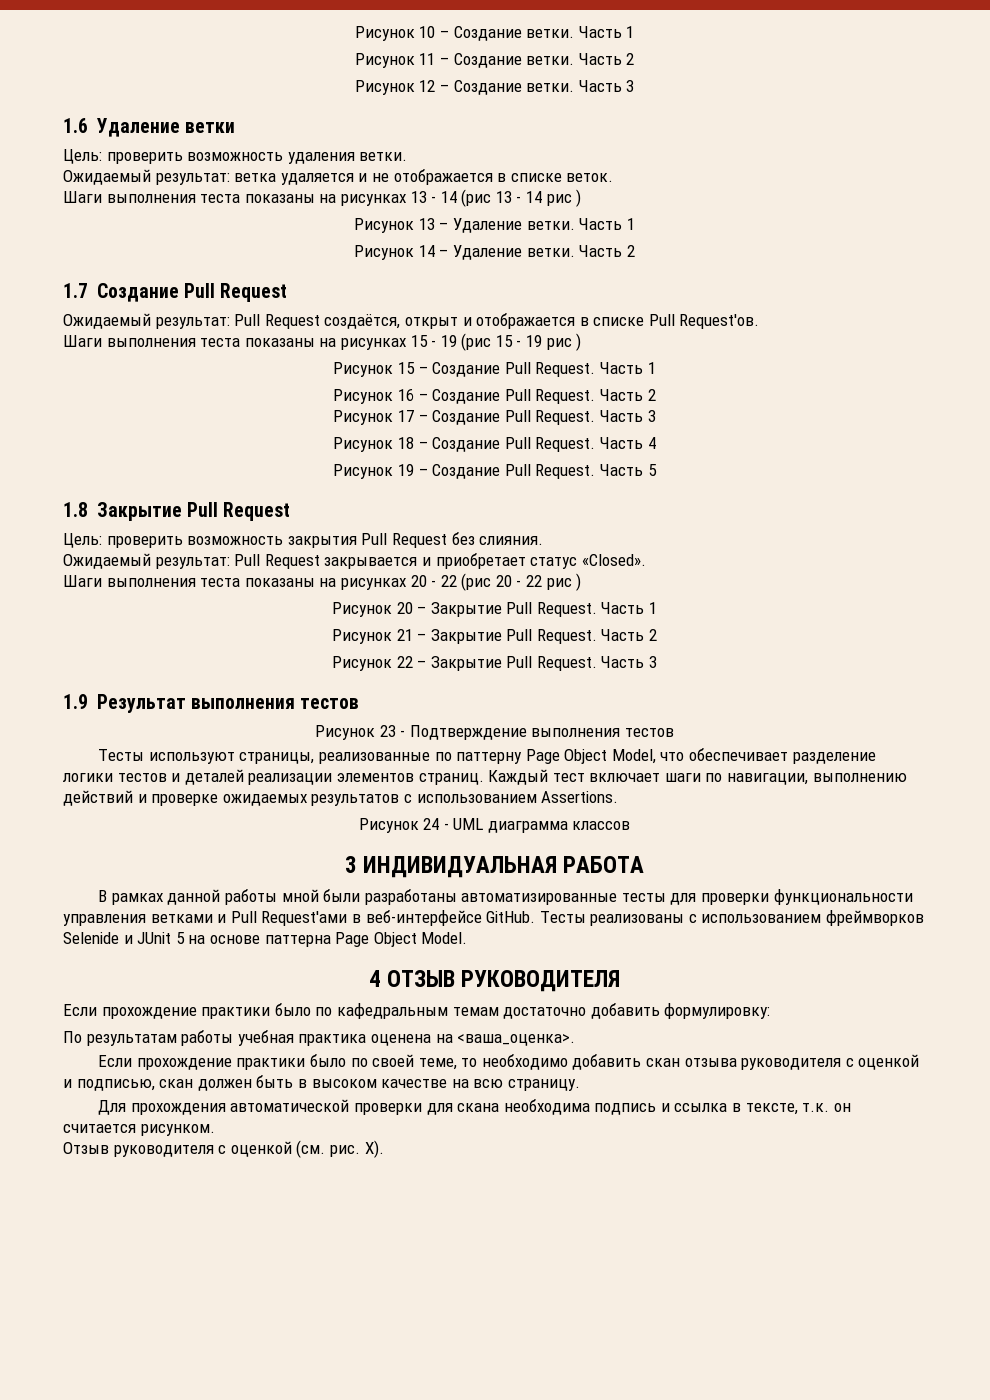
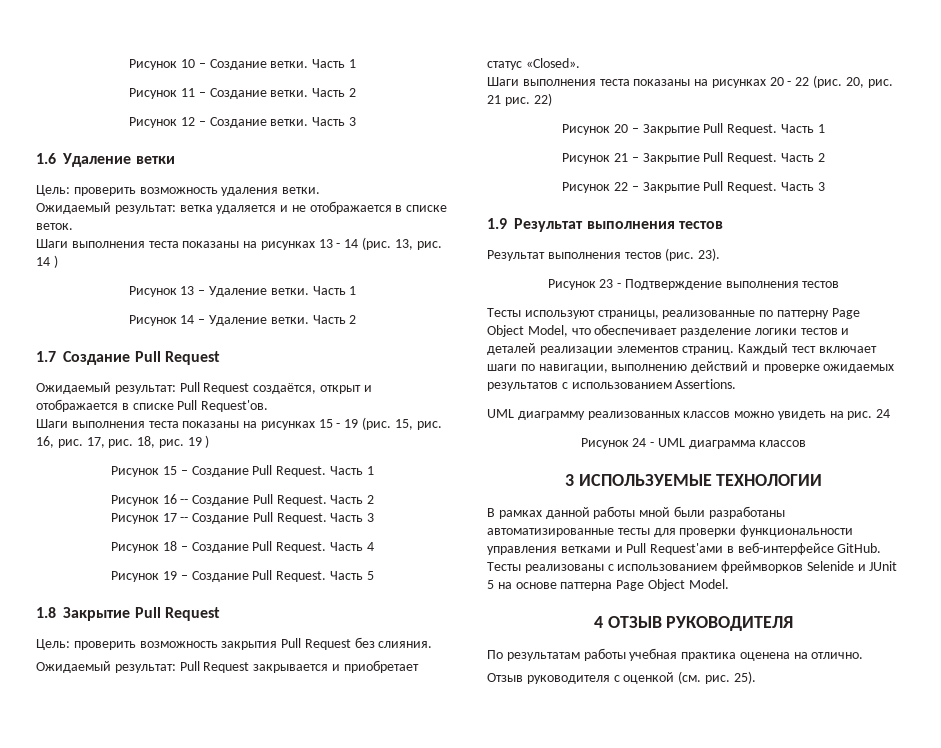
- Шаги выполнения теста показаны на рисунках 13 - 14 (рис 13 - 14 рис )
+ Шаги выполнения теста показаны на рисунках 13 - 14 (рис. 13, рис. 14 )
- Шаги выполнения теста показаны на рисунках 15 - 19 (рис 15 - 19 рис )
+ Шаги выполнения теста показаны на рисунках 15 - 19 (рис. 15, рис. 16, рис. 17, рис. 18, рис. 19 )
- Рисунок 16 – Создание Pull Request.
+ Рисунок 16 -- Создание Pull Request.
- Рисунок 17 – Создание Pull Request.
+ Рисунок 17 -- Создание Pull Request.
- Шаги выполнения теста показаны на рисунках 20 - 22 (рис 20 - 22 рис )
+ Шаги выполнения теста показаны на рисунках 20 - 22 (рис. 20, рис. 21 рис. 22)
+ Результат выполнения тестов (рис. 23).
+ UML диаграмму реализованных классов можно увидеть на рис. 24
- 3 ИНДИВИДУАЛЬНАЯ РАБОТА
+ 3 ИСПОЛЬЗУЕМЫЕ ТЕХНОЛОГИИ
- Если прохождение практики было по кафедральным темам достаточно добавить формулировку:
- По результатам работы учебная практика оценена на <ваша_оценка>.
- Если прохождение практики было по своей теме, то необходимо добавить скан отзыва руководителя с оценкой и подписью, скан должен быть в высоком качестве на всю страницу.
- Для прохождения автоматической проверки для скана необходима подпись и ссылка в тексте, т.к. он считается рисунком.
+ По результатам работы учебная практика оценена на отлично.
- Х).
+ 25).

